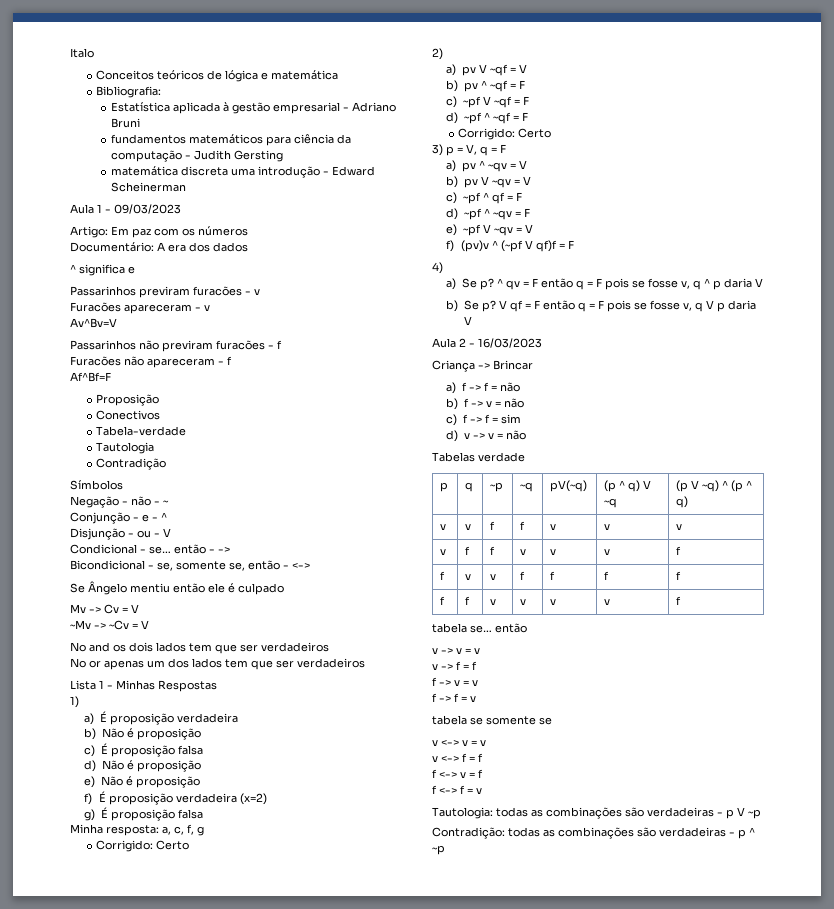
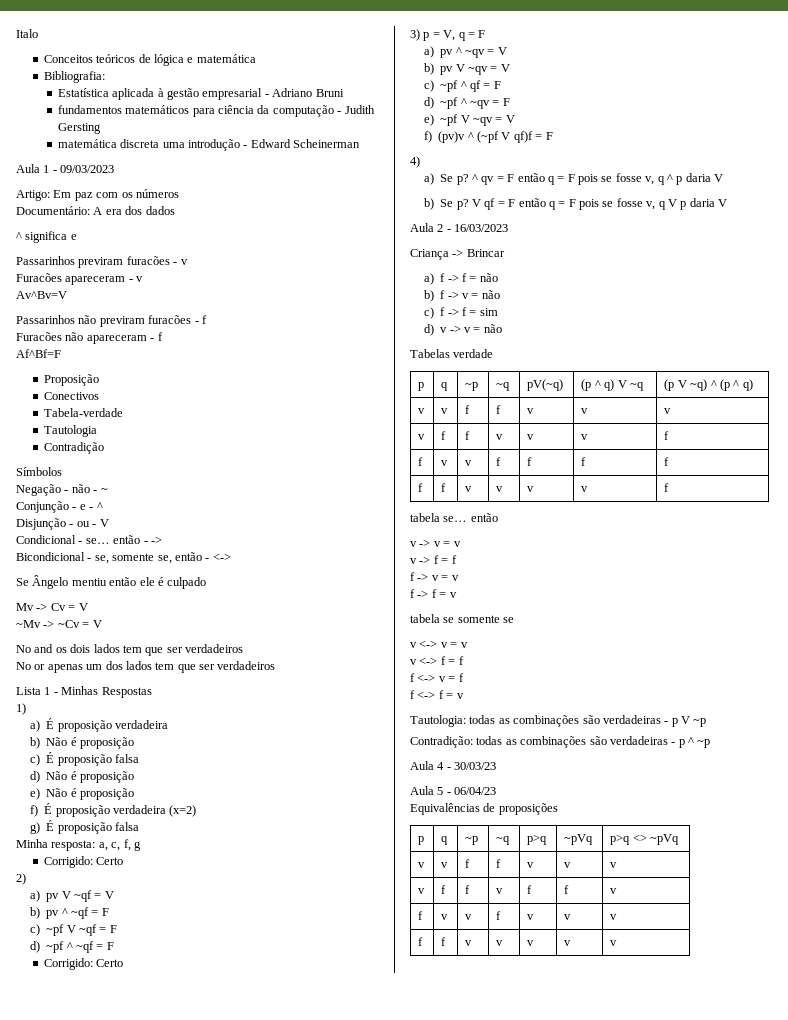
+ Aula 4 - 30/03/23
+ Aula 5 - 06/04/23
+ Equivalências de proposições
+ p | q | ~p | ~q | p>q | ~pVq | p>q <> ~pVq
+ v | v | f | f | v | v | v
+ v | f | f | v | f | f | v
+ f | v | v | f | v | v | v
+ f | f | v | v | v | v | v

